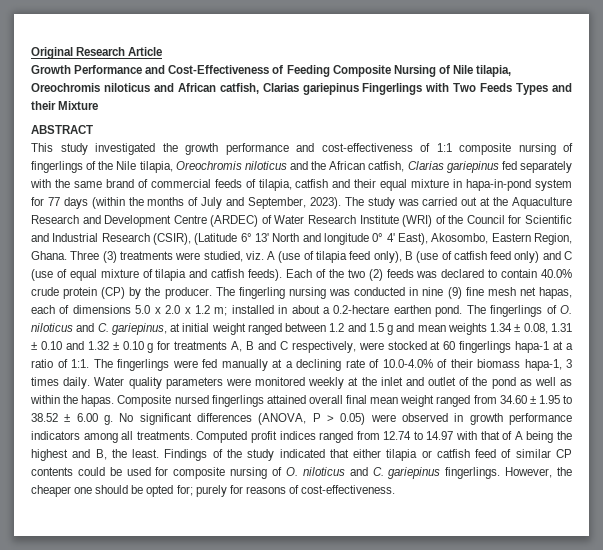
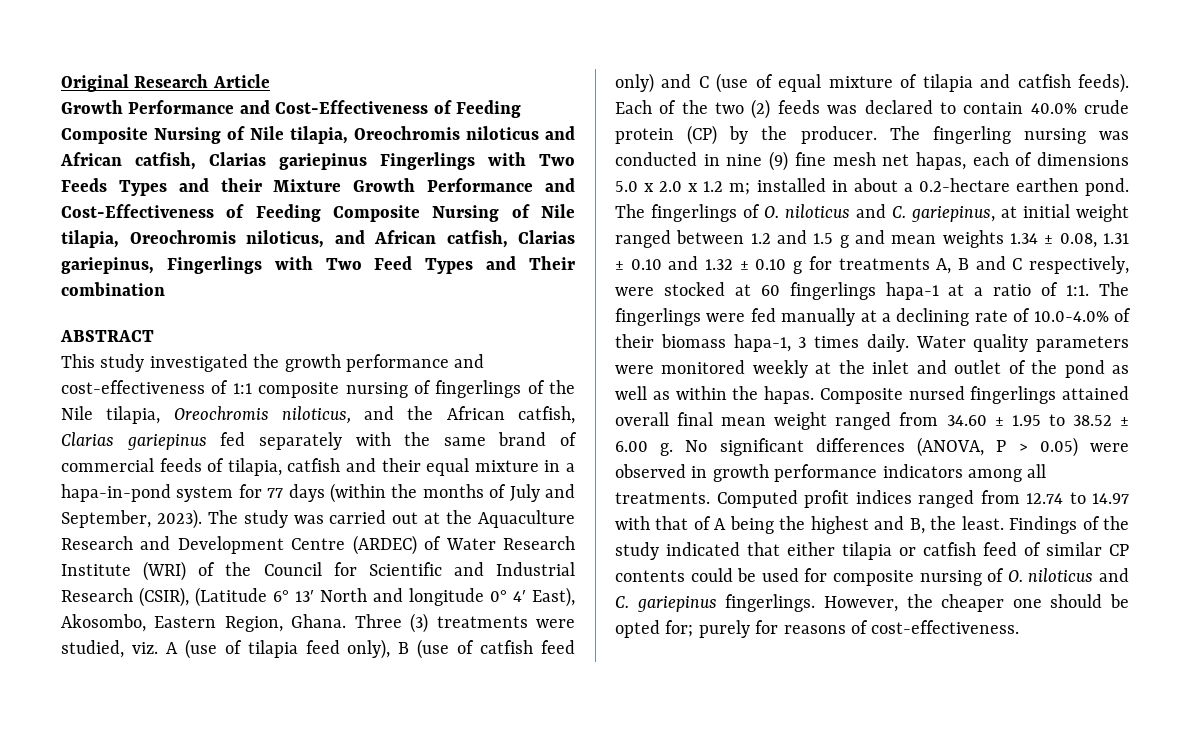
- Growth Performance and Cost-Effectiveness of Feeding Composite Nursing of Nile tilapia, Oreochromis niloticus and African catfish, Clarias gariepinus Fingerlings with Two Feeds Types and their Mixture
+ Growth Performance and Cost-Effectiveness of Feeding Composite Nursing of Nile tilapia, Oreochromis niloticus and African catfish, Clarias gariepinus Fingerlings with Two Feeds Types and their Mixture Growth Performance and Cost-Effectiveness of Feeding Composite Nursing of Nile tilapia, Oreochromis niloticus, and African catfish, Clarias gariepinus, Fingerlings with Two Feed Types and Their combination
- This study investigated the growth performance and cost-effectiveness of 1:1 composite nursing of fingerlings of the Nile tilapia, Oreochromis niloticus and the African catfish, Clarias gariepinus fed separately with the same brand of commercial feeds of tilapia, catfish and their equal mixture in hapa-in-pond system for 77 days (within the months of July and September, 2023).
+ This study investigated the growth performance and cost-effectiveness of 1:1 composite nursing of fingerlings of the Nile tilapia, Oreochromis niloticus, and the African catfish, Clarias gariepinus fed separately with the same brand of commercial feeds of tilapia, catfish and their equal mixture in a hapa-in-pond system for 77 days (within the months of July and September, 2023).

